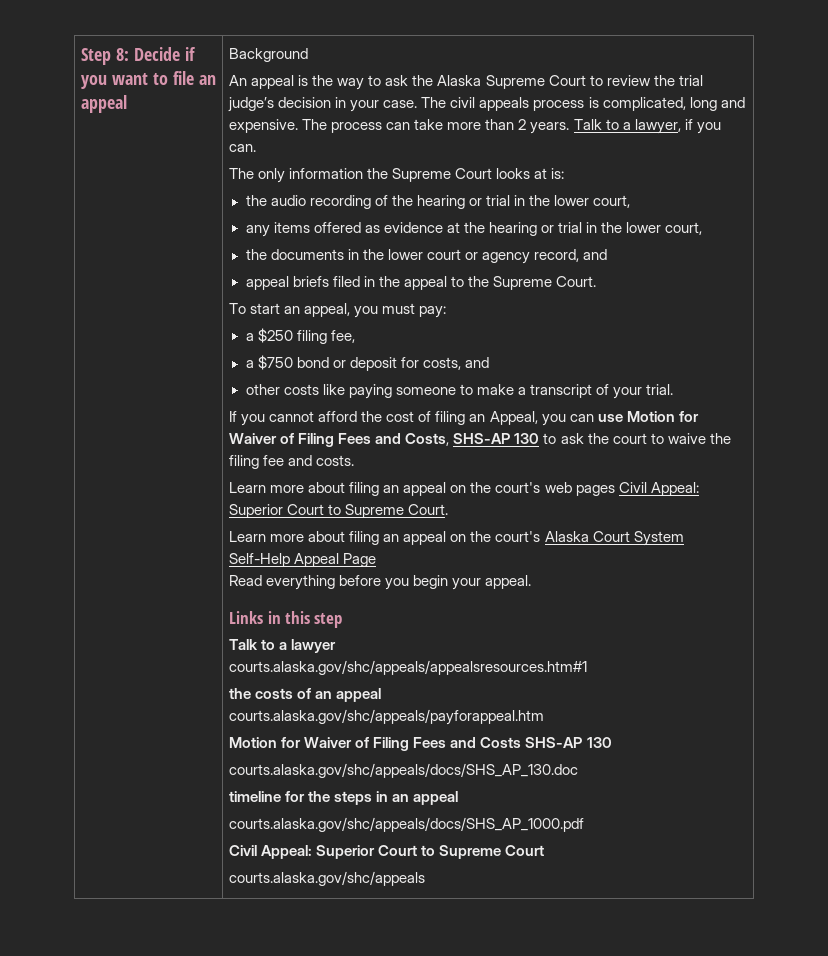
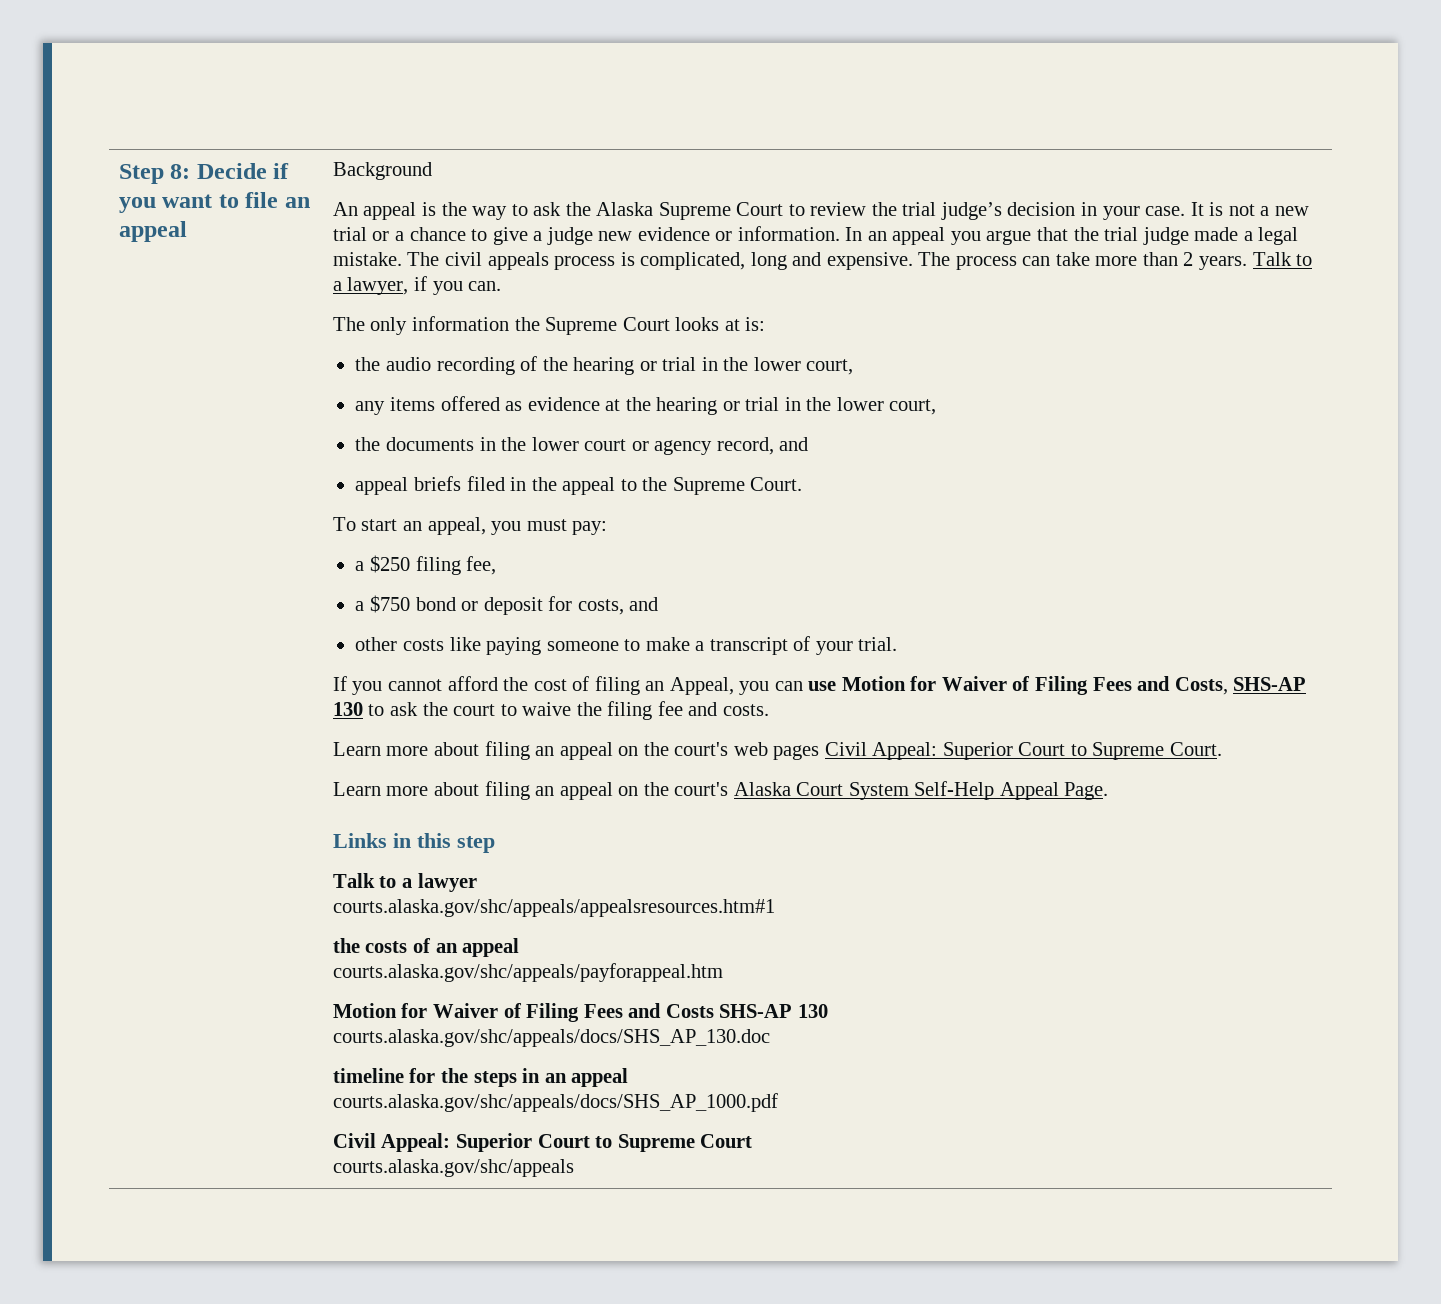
+ It is not a new trial or a chance to give a judge new evidence or information. In an appeal you argue that the trial judge made a legal mistake.
- Learn more about filing an appeal on the court's Alaska Court System Self-Help Appeal Page
- Read everything before you begin your appeal.
+ Learn more about filing an appeal on the court's Alaska Court System Self-Help Appeal Page.

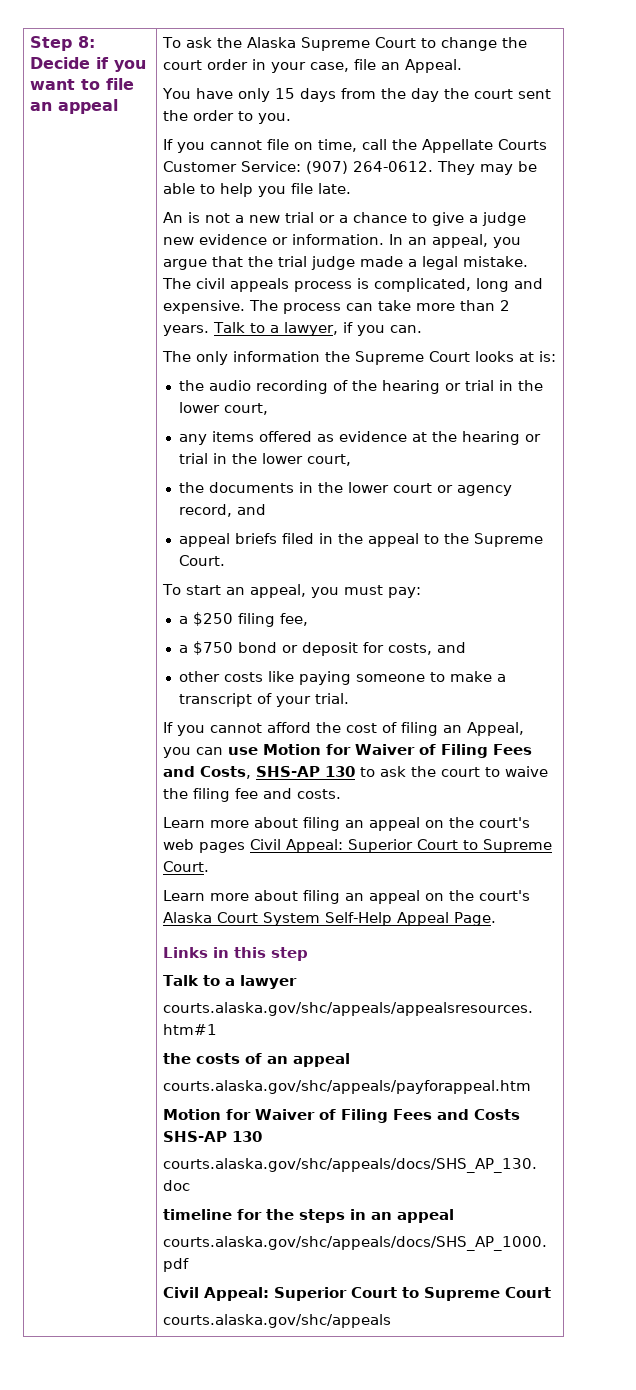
- Background
- An appeal is the way to ask the Alaska Supreme Court to review the trial judge’s decision in your case. It is not a new trial or a chance to give a judge new evidence or information.
+ To ask the Alaska Supreme Court to change the court order in your case, file an Appeal.
+ You have only 15 days from the day the court sent the order to you.
+ If you cannot file on time, call the Appellate Courts Customer Service: (907) 264-0612. They may be able to help you file late.
+ An is not a new trial or a chance to give a judge new evidence or information.
- In an appeal you argue that the trial judge made a legal mistake.
+ In an appeal, you argue that the trial judge made a legal mistake.

